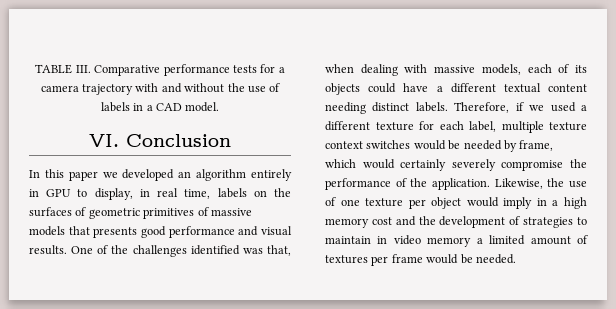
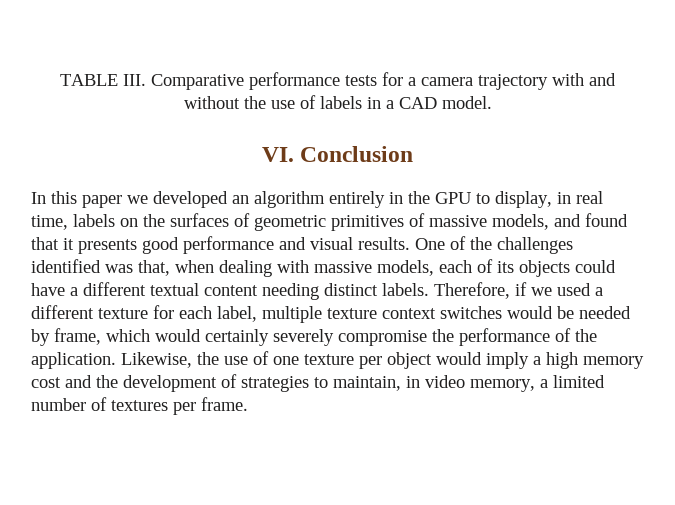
- In this paper we developed an algorithm entirely in GPU to display, in real time, labels on the surfaces of geometric primitives of massive models that presents good performance and visual results.
+ In this paper we developed an algorithm entirely in the GPU to display, in real time, labels on the surfaces of geometric primitives of massive models, and found that it presents good performance and visual results.
- Likewise, the use of one texture per object would imply in a high memory cost and the development of strategies to maintain in video memory a limited amount of textures per frame would be needed.
+ Likewise, the use of one texture per object would imply a high memory cost and the development of strategies to maintain, in video memory, a limited number of textures per frame.

